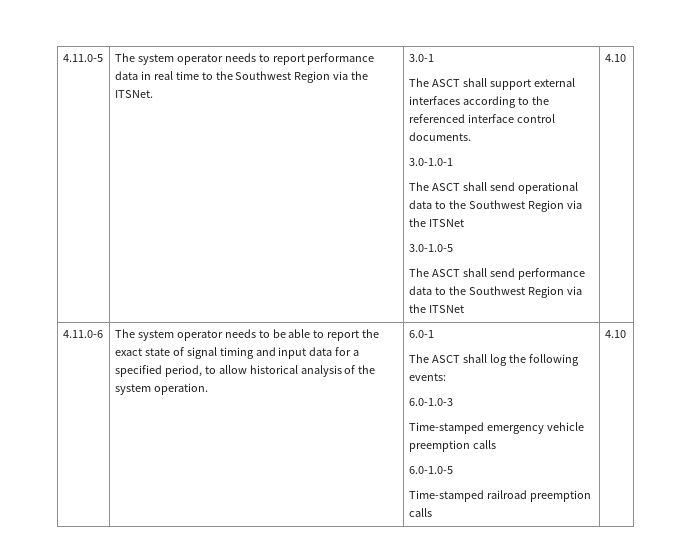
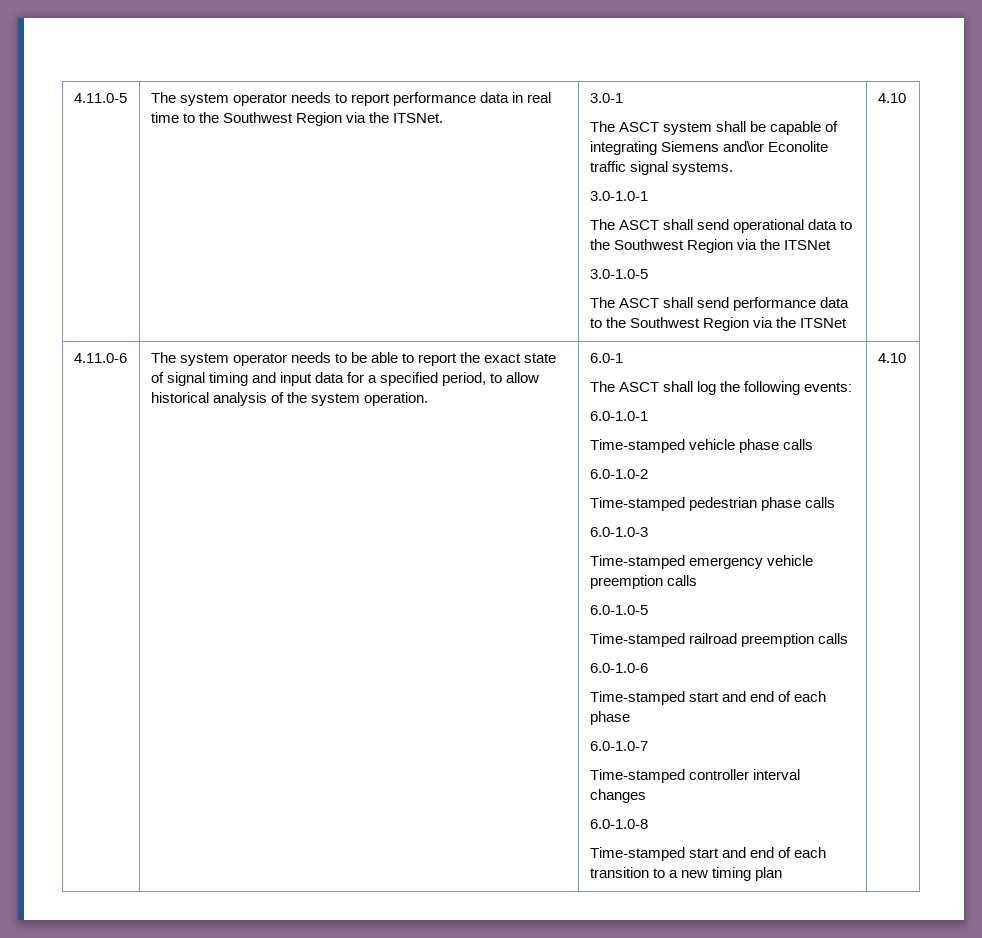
- The ASCT shall support external interfaces according to the referenced interface control documents.
+ The ASCT system shall be capable of integrating Siemens and\or Econolite traffic signal systems.
+ 6.0-1.0-1
+ Time-stamped vehicle phase calls
+ 6.0-1.0-2
+ Time-stamped pedestrian phase calls
+ 6.0-1.0-6
+ Time-stamped start and end of each phase
+ 6.0-1.0-7
+ Time-stamped controller interval changes
+ 6.0-1.0-8
+ Time-stamped start and end of each transition to a new timing plan

